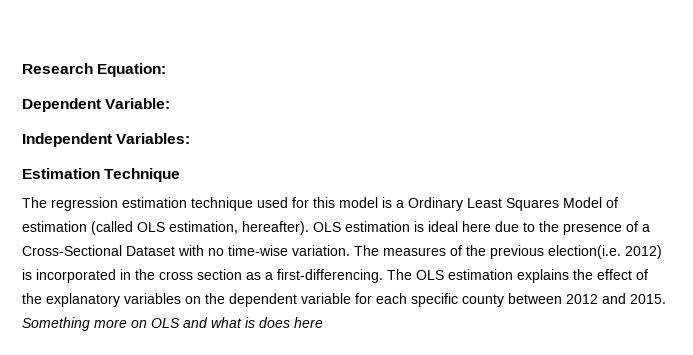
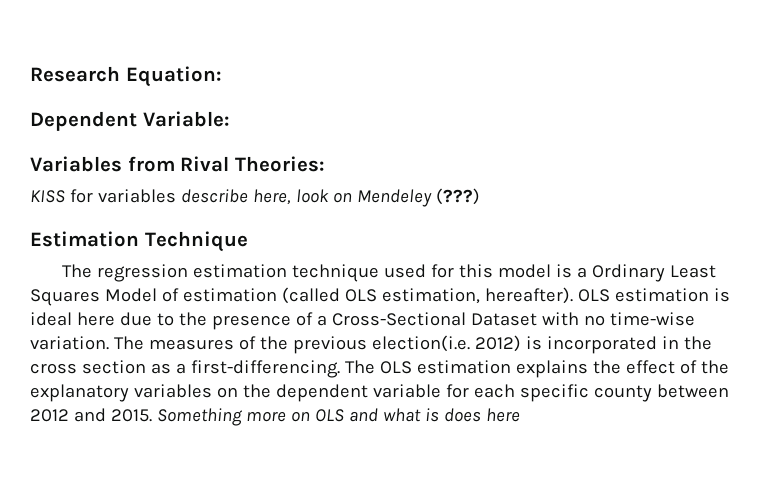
- Independent Variables:
+ Variables from Rival Theories:
+ KISS for variables describe here, look on Mendeley (???)

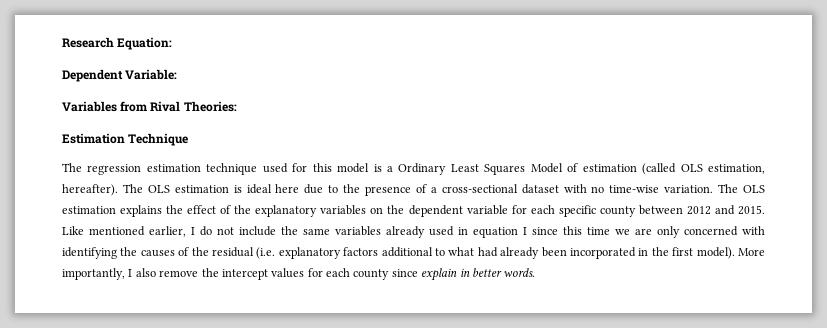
- KISS for variables describe here, look on Mendeley (???)
- OLS estimation is ideal here due to the presence of a Cross-Sectional Dataset with no time-wise variation.
+ The OLS estimation is ideal here due to the presence of a cross-sectional dataset with no time-wise variation.
- The measures of the previous election(i.e. 2012) is incorporated in the cross section as a first-differencing. The OLS estimation explains the effect of the explanatory variables on the dependent variable for each specific county between 2012 and 2015.
+ The OLS estimation explains the effect of the explanatory variables on the dependent variable for each specific county between 2012 and 2015.
- Something more on OLS and what is does here
+ Like mentioned earlier, I do not include the same variables already used in equation I since this time we are only concerned with identifying the causes of the residual (i.e. explanatory factors additional to what had already been incorporated in the first model). More importantly, I also remove the intercept values for each county since explain in better words.

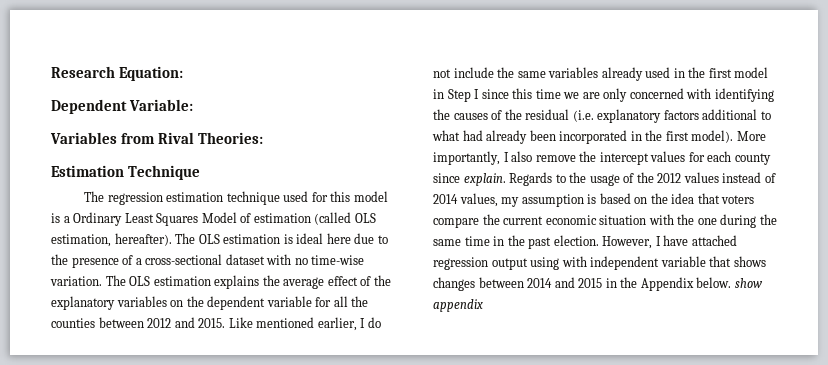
- The OLS estimation explains the effect of the explanatory variables on the dependent variable for each specific county between 2012 and 2015.
+ The OLS estimation explains the average effect of the explanatory variables on the dependent variable for all the counties between 2012 and 2015.
- Like mentioned earlier, I do not include the same variables already used in equation I since this time we are only concerned with identifying the causes of the residual (i.e. explanatory factors additional to what had already been incorporated in the first model).
+ Like mentioned earlier, I do not include the same variables already used in the first model in Step I since this time we are only concerned with identifying the causes of the residual (i.e. explanatory factors additional to what had already been incorporated in the first model).
- More importantly, I also remove the intercept values for each county since explain in better words.
+ More importantly, I also remove the intercept values for each county since explain. Regards to the usage of the 2012 values instead of 2014 values, my assumption is based on the idea that voters compare the current economic situation with the one during the same time in the past election. However, I have attached regression output using with independent variable that shows changes between 2014 and 2015 in the Appendix below. show appendix

